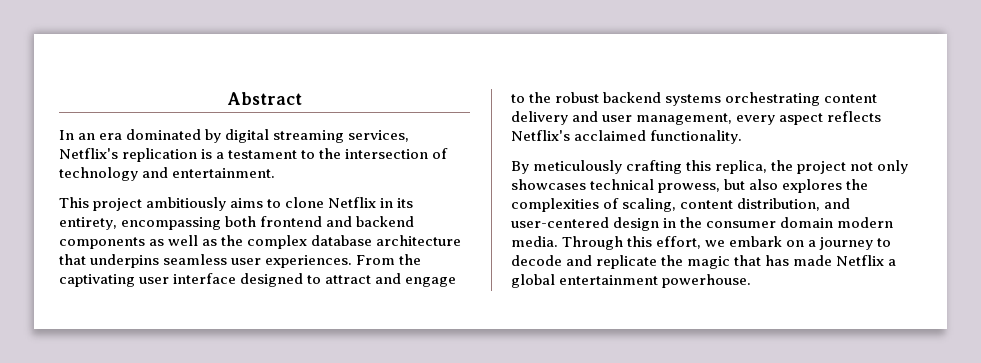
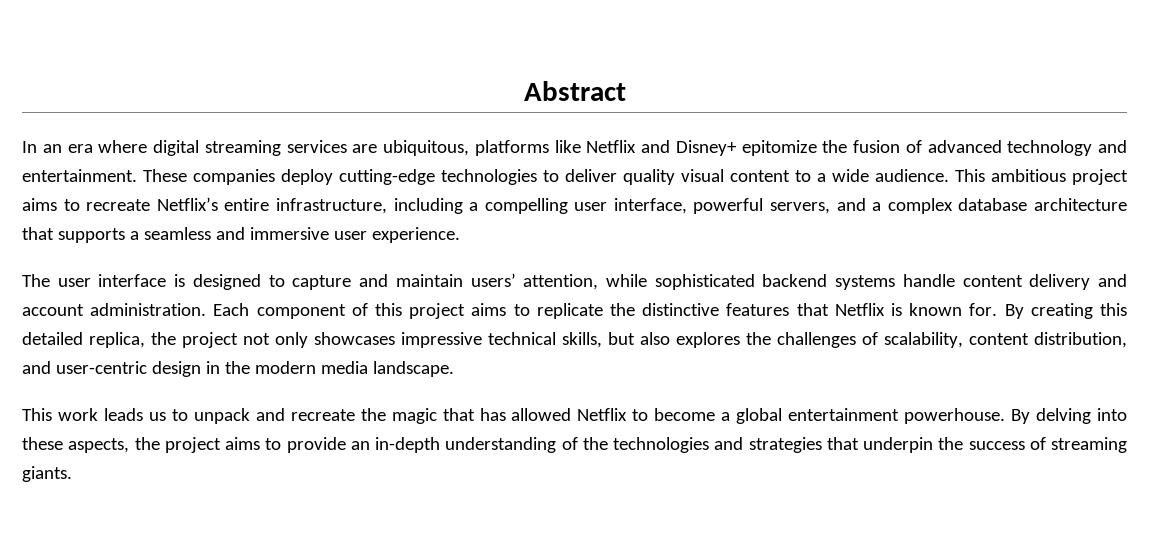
- In an era dominated by digital streaming services, Netflix's replication is a testament to the intersection of technology and entertainment.
- This project ambitiously aims to clone Netflix in its entirety, encompassing both frontend and backend components as well as the complex database architecture that underpins seamless user experiences. From the captivating user interface designed to attract and engage to the robust backend systems orchestrating content delivery and user management, every aspect reflects Netflix's acclaimed functionality.
- By meticulously crafting this replica, the project not only showcases technical prowess, but also explores the complexities of scaling, content distribution, and user-centered design in the consumer domain modern media. Through this effort, we embark on a journey to decode and replicate the magic that has made Netflix a global entertainment powerhouse.
+ In an era where digital streaming services are ubiquitous, platforms like Netflix and Disney+ epitomize the fusion of advanced technology and entertainment. These companies deploy cutting-edge technologies to deliver quality visual content to a wide audience. This ambitious project aims to recreate Netflix’s entire infrastructure, including a compelling user interface, powerful servers, and a complex database architecture that supports a seamless and immersive user experience.
+ The user interface is designed to capture and maintain users’ attention, while sophisticated backend systems handle content delivery and account administration. Each component of this project aims to replicate the distinctive features that Netflix is known for. By creating this detailed replica, the project not only showcases impressive technical skills, but also explores the challenges of scalability, content distribution, and user-centric design in the modern media landscape.
+ This work leads us to unpack and recreate the magic that has allowed Netflix to become a global entertainment powerhouse. By delving into these aspects, the project aims to provide an in-depth understanding of the technologies and strategies that underpin the success of streaming giants.

